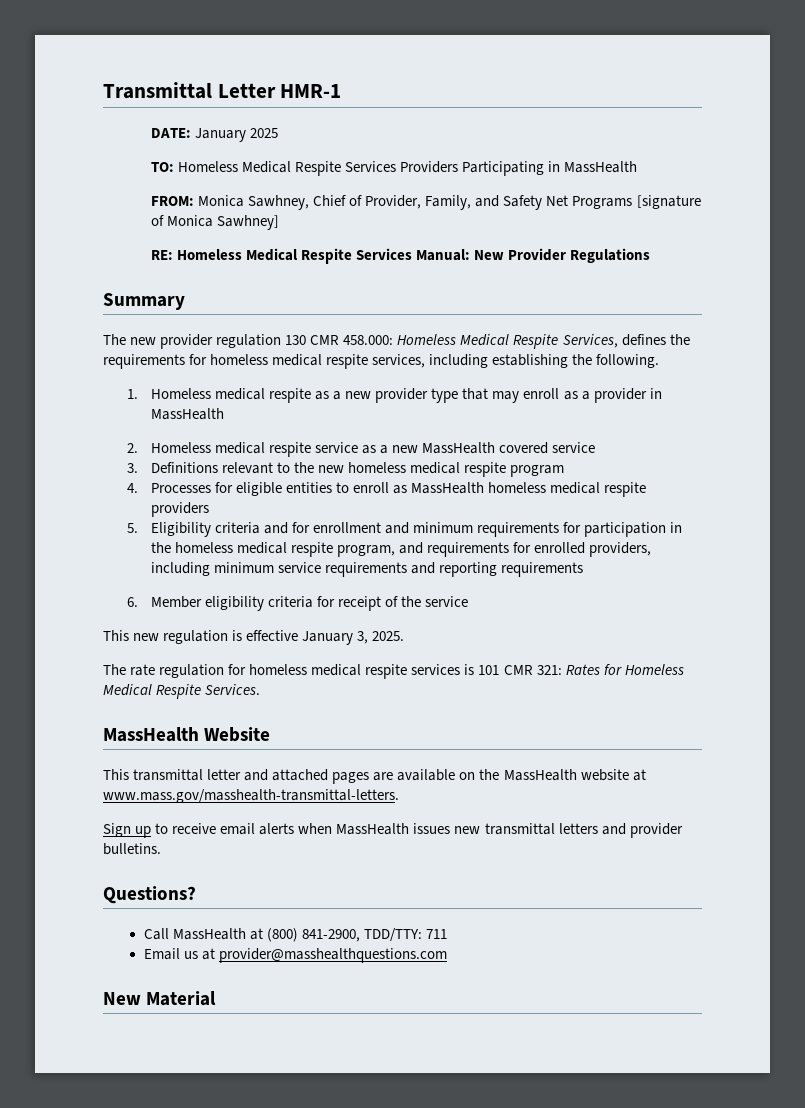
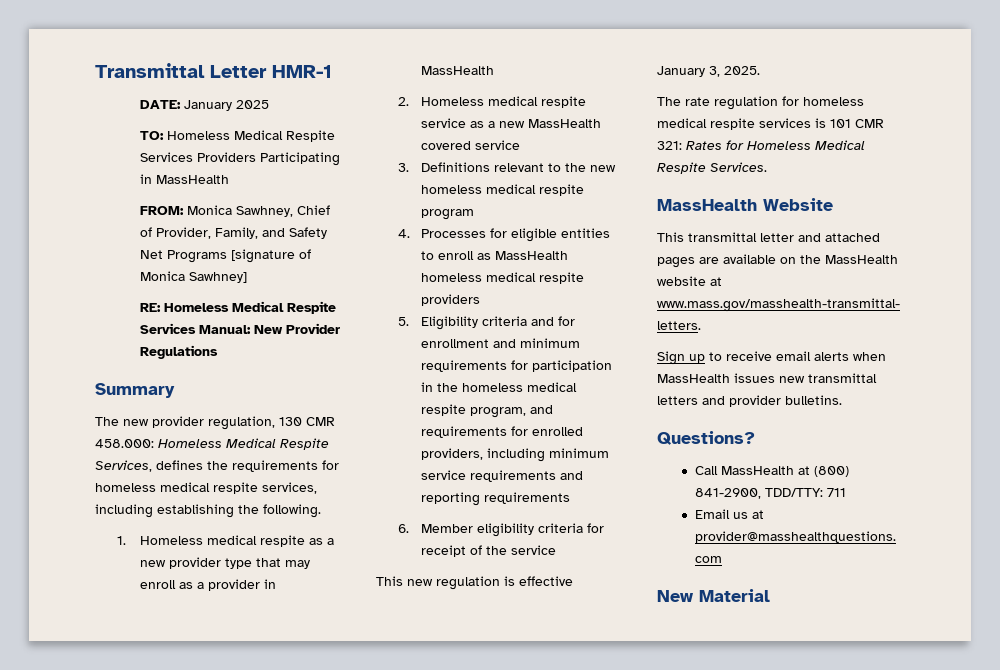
- The new provider regulation 130 CMR 458.000: Homeless Medical Respite Services, defines the requirements for homeless medical respite services, including establishing the following.
+ The new provider regulation, 130 CMR 458.000: Homeless Medical Respite Services, defines the requirements for homeless medical respite services, including establishing the following.

